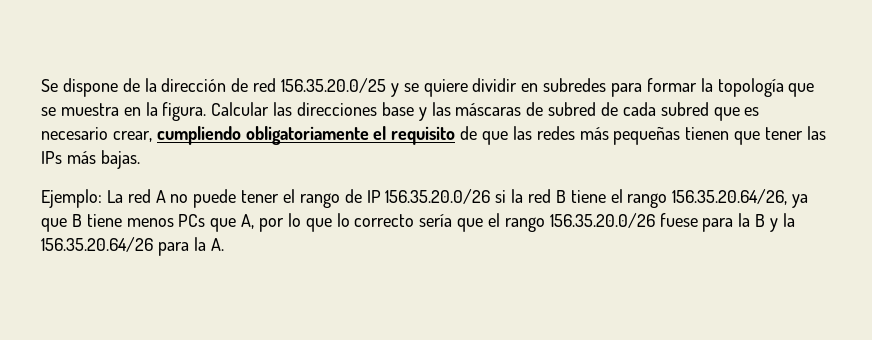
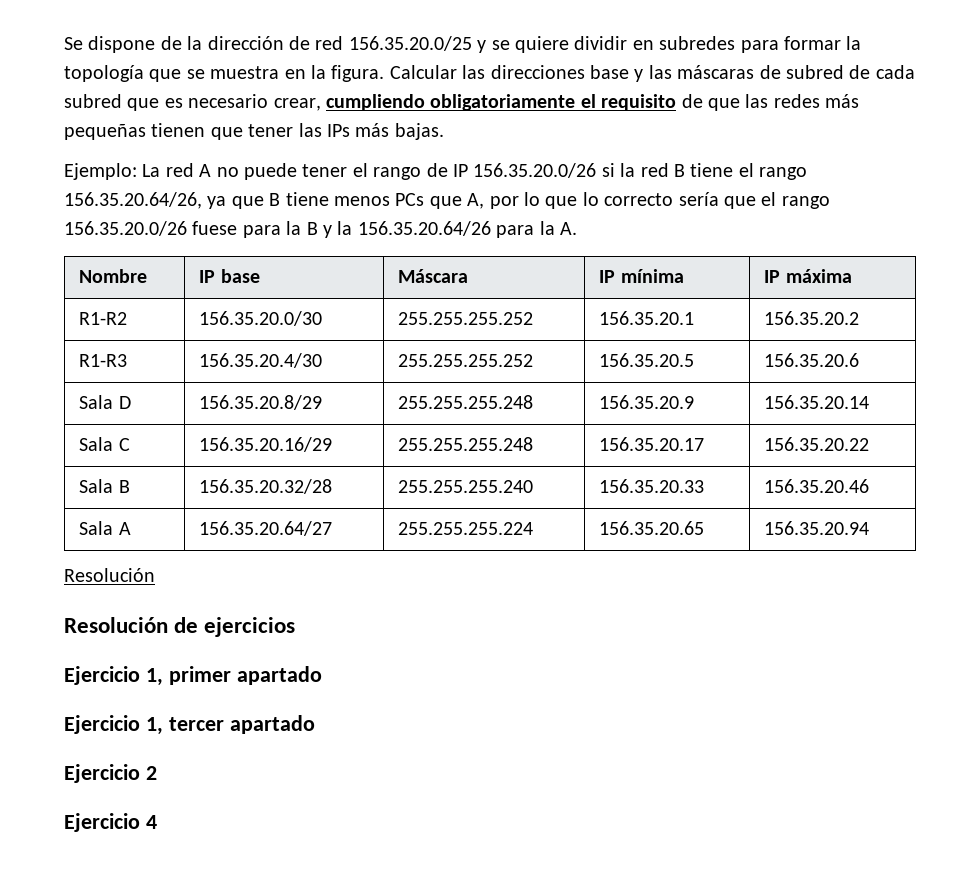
+ Nombre | IP base | Máscara | IP mínima | IP máxima
+ R1-R2 | 156.35.20.0/30 | 255.255.255.252 | 156.35.20.1 | 156.35.20.2
+ R1-R3 | 156.35.20.4/30 | 255.255.255.252 | 156.35.20.5 | 156.35.20.6
+ Sala D | 156.35.20.8/29 | 255.255.255.248 | 156.35.20.9 | 156.35.20.14
+ Sala C | 156.35.20.16/29 | 255.255.255.248 | 156.35.20.17 | 156.35.20.22
+ Sala B | 156.35.20.32/28 | 255.255.255.240 | 156.35.20.33 | 156.35.20.46
+ Sala A | 156.35.20.64/27 | 255.255.255.224 | 156.35.20.65 | 156.35.20.94
+ Resolución
+ Resolución de ejercicios
+ Ejercicio 1, primer apartado
+ Ejercicio 1, tercer apartado
+ Ejercicio 2
+ Ejercicio 4

